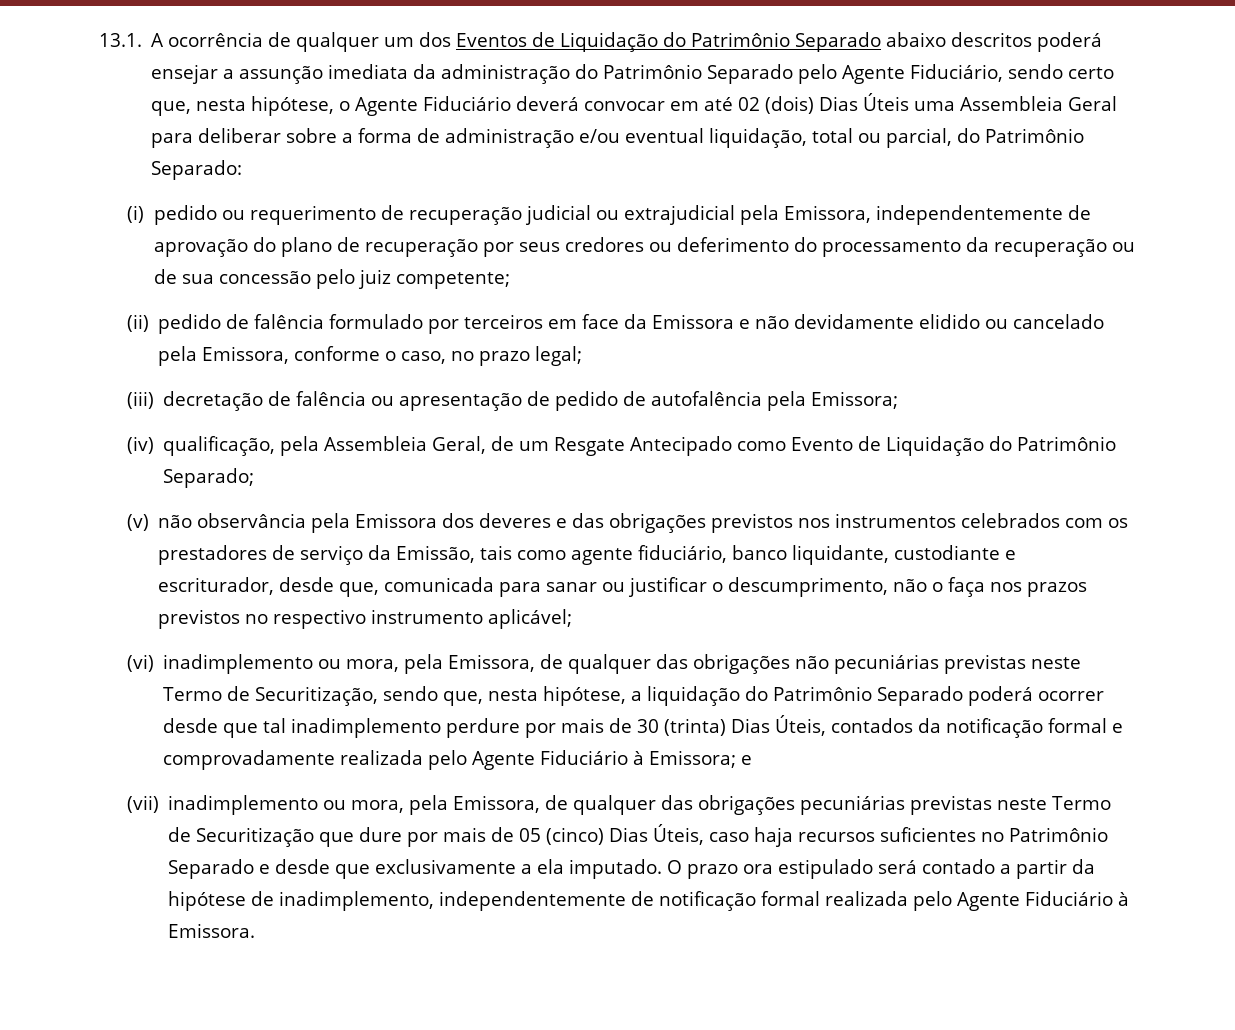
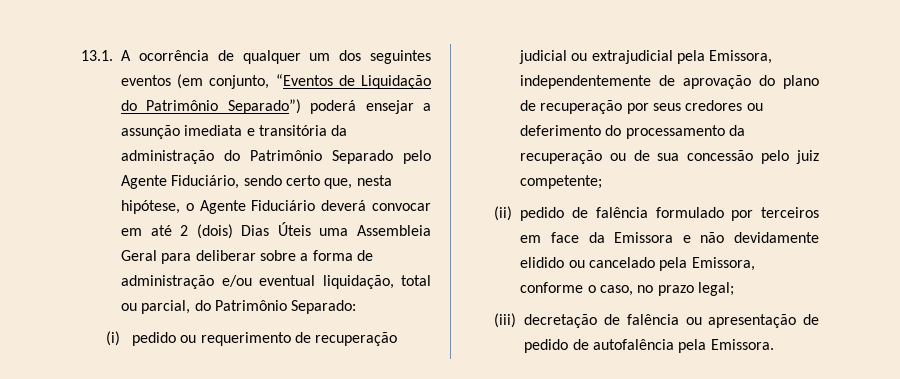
- 13.1. A ocorrência de qualquer um dos Eventos de Liquidação do Patrimônio Separado abaixo descritos poderá ensejar a assunção imediata da administração do Patrimônio Separado pelo Agente Fiduciário, sendo certo que, nesta hipótese, o Agente Fiduciário deverá convocar em até 02 (dois) Dias Úteis uma Assembleia Geral para deliberar sobre a forma de administração e/ou eventual liquidação, total ou parcial, do Patrimônio Separado:
+ 13.1. A ocorrência de qualquer um dos seguintes eventos (em conjunto, “Eventos de Liquidação do Patrimônio Separado”) poderá ensejar a assunção imediata e transitória da administração do Patrimônio Separado pelo Agente Fiduciário, sendo certo que, nesta hipótese, o Agente Fiduciário deverá convocar em até 2 (dois) Dias Úteis uma Assembleia Geral para deliberar sobre a forma de administração e/ou eventual liquidação, total ou parcial, do Patrimônio Separado:
- (iii) decretação de falência ou apresentação de pedido de autofalência pela Emissora;
- (iv) qualificação, pela Assembleia Geral, de um Resgate Antecipado como Evento de Liquidação do Patrimônio Separado;
- (v) não observância pela Emissora dos deveres e das obrigações previstos nos instrumentos celebrados com os prestadores de serviço da Emissão, tais como agente fiduciário, banco liquidante, custodiante e escriturador, desde que, comunicada para sanar ou justificar o descumprimento, não o faça nos prazos previstos no respectivo instrumento aplicável;
- (vi) inadimplemento ou mora, pela Emissora, de qualquer das obrigações não pecuniárias previstas neste Termo de Securitização, sendo que, nesta hipótese, a liquidação do Patrimônio Separado poderá ocorrer desde que tal inadimplemento perdure por mais de 30 (trinta) Dias Úteis, contados da notificação formal e comprovadamente realizada pelo Agente Fiduciário à Emissora; e
- (vii) inadimplemento ou mora, pela Emissora, de qualquer das obrigações pecuniárias previstas neste Termo de Securitização que dure por mais de 05 (cinco) Dias Úteis, caso haja recursos suficientes no Patrimônio Separado e desde que exclusivamente a ela imputado. O prazo ora estipulado será contado a partir da hipótese de inadimplemento, independentemente de notificação formal realizada pelo Agente Fiduciário à Emissora.
+ (iii) decretação de falência ou apresentação de pedido de autofalência pela Emissora.

